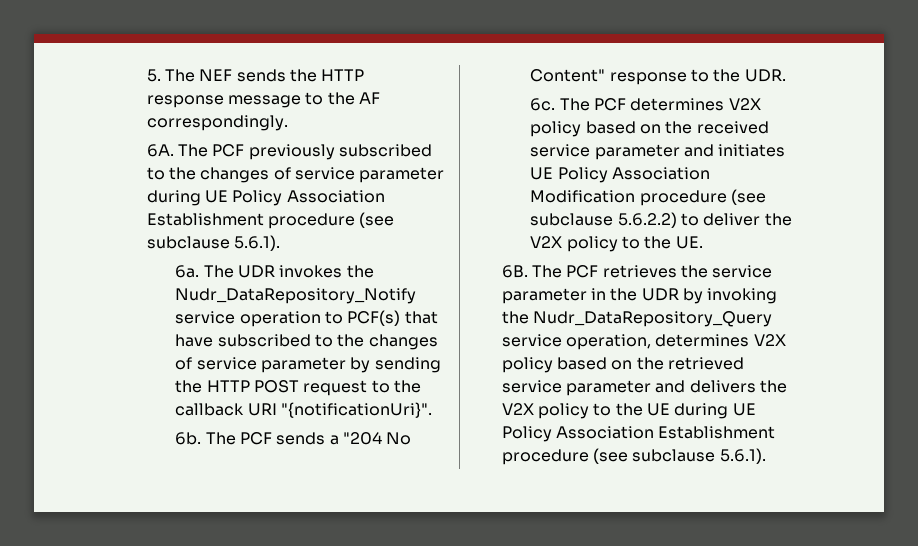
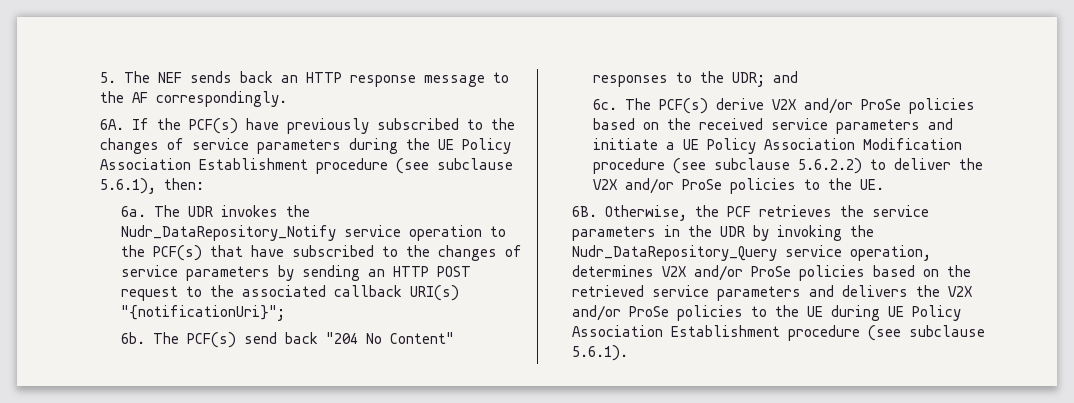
- 5. The NEF sends the HTTP response message to the AF correspondingly.
+ 5. The NEF sends back an HTTP response message to the AF correspondingly.
- The PCF previously subscribed to the changes of service parameter during UE Policy Association Establishment procedure (see subclause 5.6.1).
+ If the PCF(s) have previously subscribed to the changes of service parameters during the UE Policy Association Establishment procedure (see subclause 5.6.1), then:
- The UDR invokes the Nudr_DataRepository_Notify service operation to PCF(s) that have subscribed to the changes of service parameter by sending the HTTP POST request to the callback URI "{notificationUri}".
+ The UDR invokes the Nudr_DataRepository_Notify service operation to the PCF(s) that have subscribed to the changes of service parameters by sending an HTTP POST request to the associated callback URI(s) "{notificationUri}";
- The PCF sends a "204 No Content" response to the UDR.
+ The PCF(s) send back "204 No Content" responses to the UDR; and
- The PCF determines V2X policy based on the received service parameter and initiates UE Policy Association Modification procedure (see subclause 5.6.2.2) to deliver the V2X policy to the UE.
+ The PCF(s) derive V2X and/or ProSe policies based on the received service parameters and initiate a UE Policy Association Modification procedure (see subclause 5.6.2.2) to deliver the V2X and/or ProSe policies to the UE.
- The PCF retrieves the service parameter in the UDR by invoking the Nudr_DataRepository_Query service operation, determines V2X policy based on the retrieved service parameter and delivers the V2X policy to the UE during UE Policy Association Establishment procedure (see subclause 5.6.1).
+ Otherwise, the PCF retrieves the service parameters in the UDR by invoking the Nudr_DataRepository_Query service operation, determines V2X and/or ProSe policies based on the retrieved service parameters and delivers the V2X and/or ProSe policies to the UE during UE Policy Association Establishment procedure (see subclause 5.6.1).

